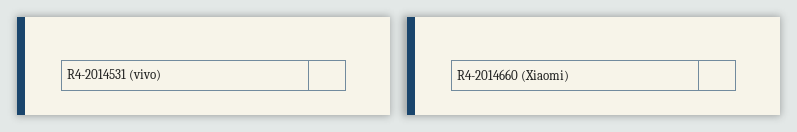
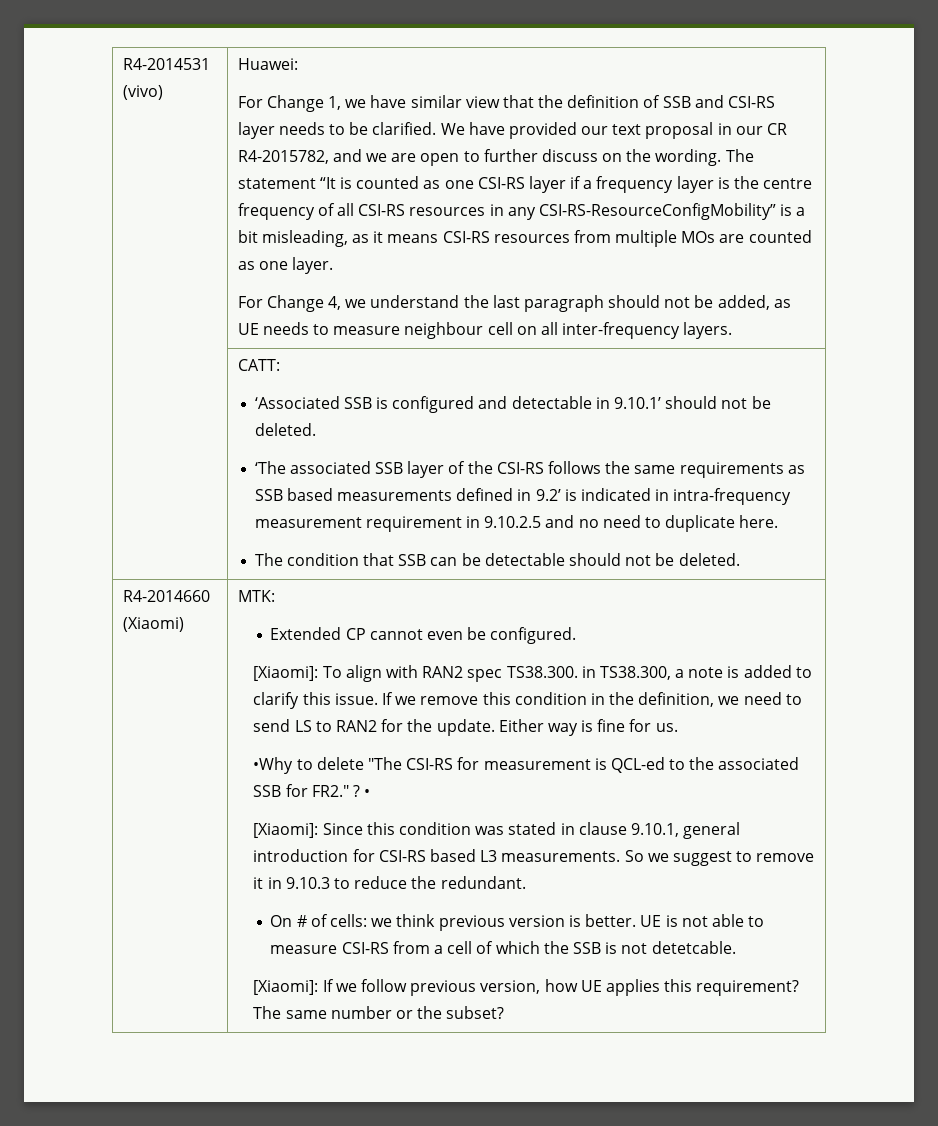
- R4-2014660 (Xiaomi) |
+ Huawei:
+ For Change 1, we have similar view that the definition of SSB and CSI-RS layer needs to be clarified. We have provided our text proposal in our CR R4-2015782, and we are open to further discuss on the wording. The statement “It is counted as one CSI-RS layer if a frequency layer is the centre frequency of all CSI-RS resources in any CSI-RS-ResourceConfigMobility” is a bit misleading, as it means CSI-RS resources from multiple MOs are counted as one layer.
+ For Change 4, we understand the last paragraph should not be added, as UE needs to measure neighbour cell on all inter-frequency layers.
+ | CATT:
+ ‘Associated SSB is configured and detectable in 9.10.1’ should not be deleted.
+ ‘The associated SSB layer of the CSI-RS follows the same requirements as SSB based measurements defined in 9.2’ is indicated in intra-frequency measurement requirement in 9.10.2.5 and no need to duplicate here.
+ The condition that SSB can be detectable should not be deleted.
+ R4-2014660 (Xiaomi) | MTK:
+ Extended CP cannot even be configured.
+ [Xiaomi]: To align with RAN2 spec TS38.300. in TS38.300, a note is added to clarify this issue. If we remove this condition in the definition, we need to send LS to RAN2 for the update. Either way is fine for us.
+ •Why to delete "The CSI-RS for measurement is QCL-ed to the associated SSB for FR2." ? •
+ [Xiaomi]: Since this condition was stated in clause 9.10.1, general introduction for CSI-RS based L3 measurements. So we suggest to remove it in 9.10.3 to reduce the redundant.
+ On # of cells: we think previous version is better. UE is not able to measure CSI-RS from a cell of which the SSB is not detetcable.
+ [Xiaomi]: If we follow previous version, how UE applies this requirement? The same number or the subset?

